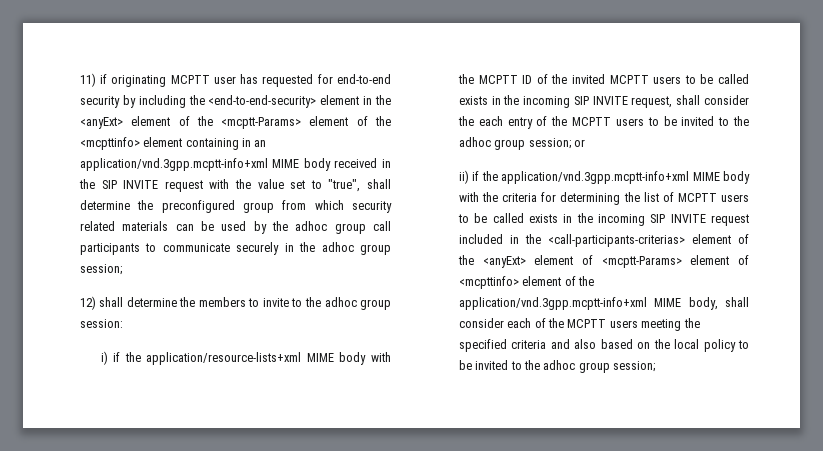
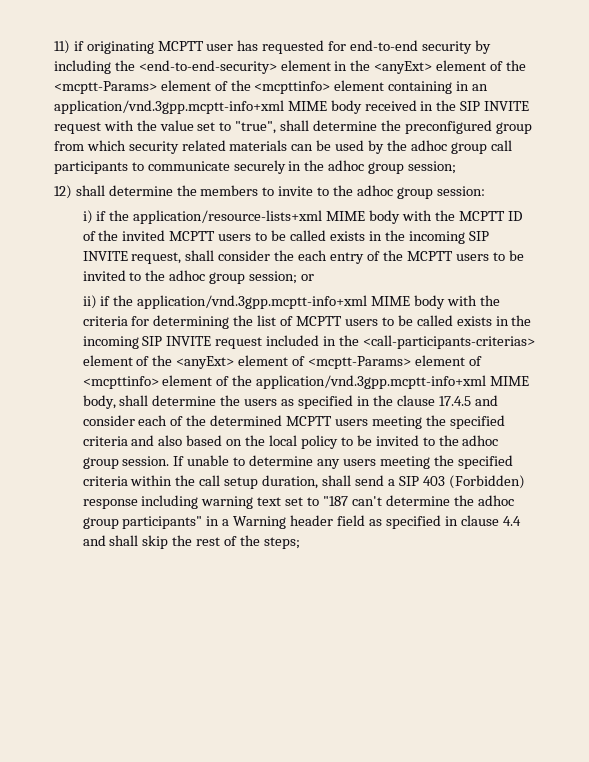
- ii) if the application/vnd.3gpp.mcptt-info+xml MIME body with the criteria for determining the list of MCPTT users to be called exists in the incoming SIP INVITE request included in the <call-participants-criterias> element of the <anyExt> element of <mcptt-Params> element of <mcpttinfo> element of the application/vnd.3gpp.mcptt-info+xml MIME body, shall consider each of the MCPTT users meeting the specified criteria and also based on the local policy to be invited to the adhoc group session;
+ ii) if the application/vnd.3gpp.mcptt-info+xml MIME body with the criteria for determining the list of MCPTT users to be called exists in the incoming SIP INVITE request included in the <call-participants-criterias> element of the <anyExt> element of <mcptt-Params> element of <mcpttinfo> element of the application/vnd.3gpp.mcptt-info+xml MIME body, shall determine the users as specified in the clause 17.4.5 and consider each of the determined MCPTT users meeting the specified criteria and also based on the local policy to be invited to the adhoc group session. If unable to determine any users meeting the specified criteria within the call setup duration, shall send a SIP 403 (Forbidden) response including warning text set to "187 can't determine the adhoc group participants" in a Warning header field as specified in clause 4.4 and shall skip the rest of the steps;

